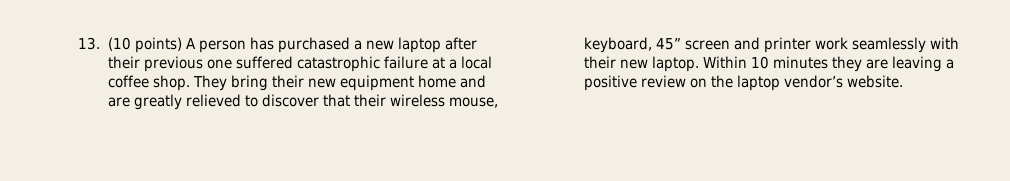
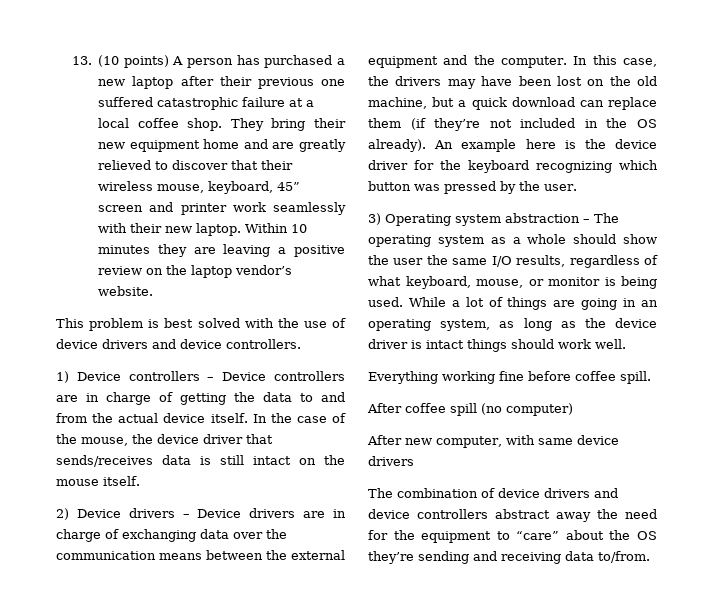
+ This problem is best solved with the use of device drivers and device controllers.
+ 1) Device controllers – Device controllers are in charge of getting the data to and from the actual device itself. In the case of the mouse, the device driver that sends/receives data is still intact on the mouse itself.
+ 2) Device drivers – Device drivers are in charge of exchanging data over the communication means between the external equipment and the computer. In this case, the drivers may have been lost on the old machine, but a quick download can replace them (if they’re not included in the OS already). An example here is the device driver for the keyboard recognizing which button was pressed by the user.
+ 3) Operating system abstraction – The operating system as a whole should show the user the same I/O results, regardless of what keyboard, mouse, or monitor is being used. While a lot of things are going in an operating system, as long as the device driver is intact things should work well.
+ Everything working fine before coffee spill.
+ After coffee spill (no computer)
+ After new computer, with same device drivers
+ The combination of device drivers and device controllers abstract away the need for the equipment to “care” about the OS they’re sending and receiving data to/from.

